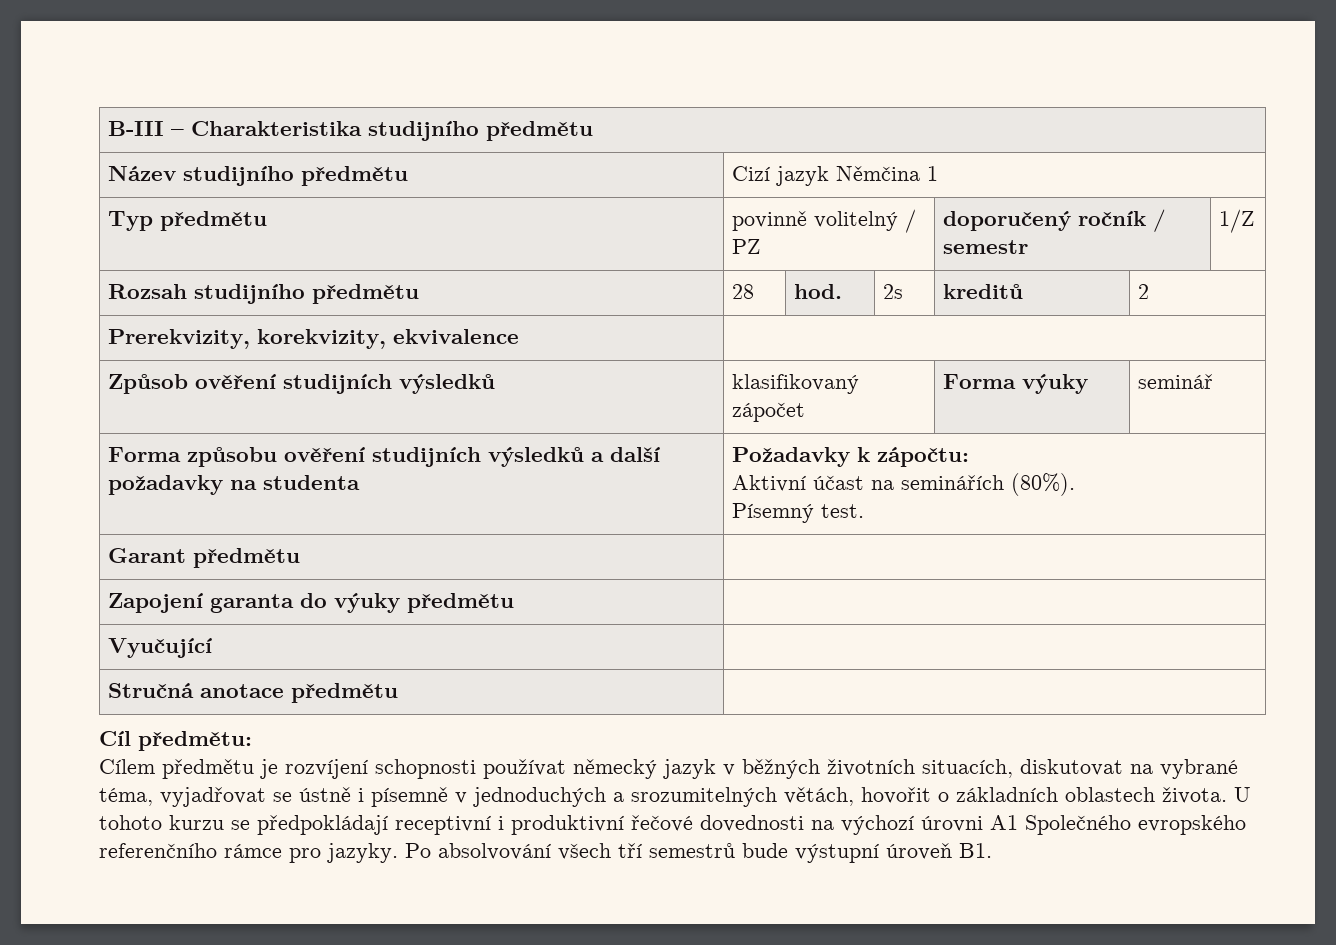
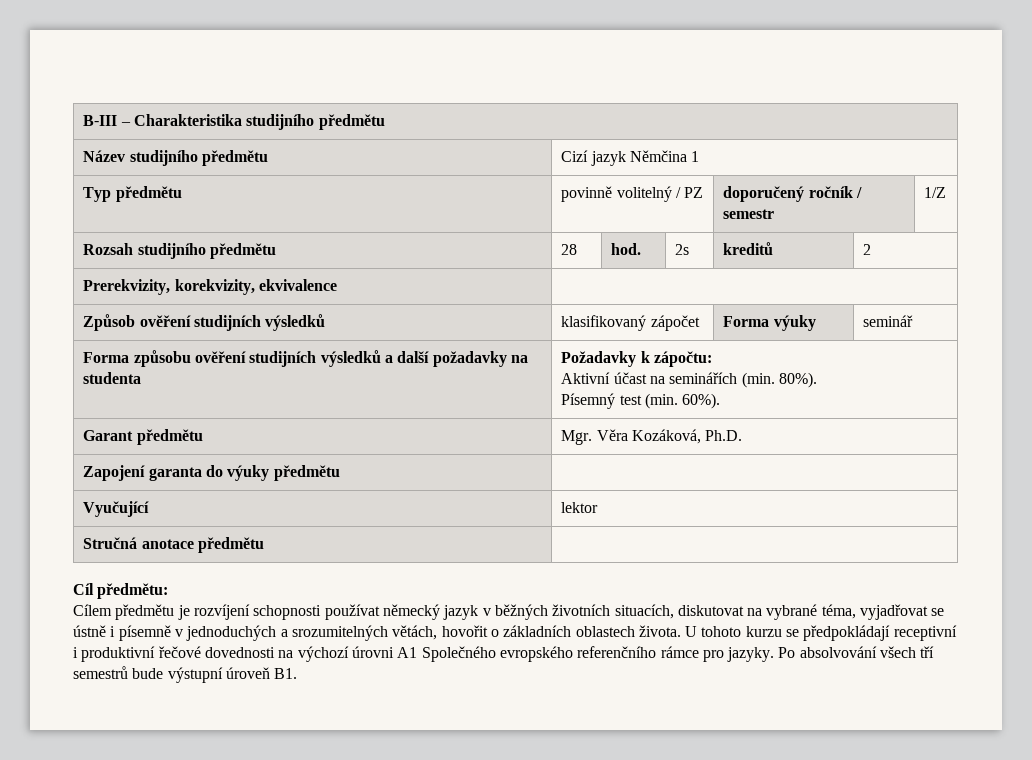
  Forma způsobu ověření studijních výsledků a další požadavky na studenta | Požadavky k zápočtu:
- Aktivní účast na seminářích (80%).
- Písemný test.
+ Aktivní účast na seminářích (min. 80%).
+ Písemný test (min. 60%).
- Garant předmětu |
+ Garant předmětu | Mgr. Věra Kozáková, Ph.D.
- Vyučující |
+ Vyučující | lektor

